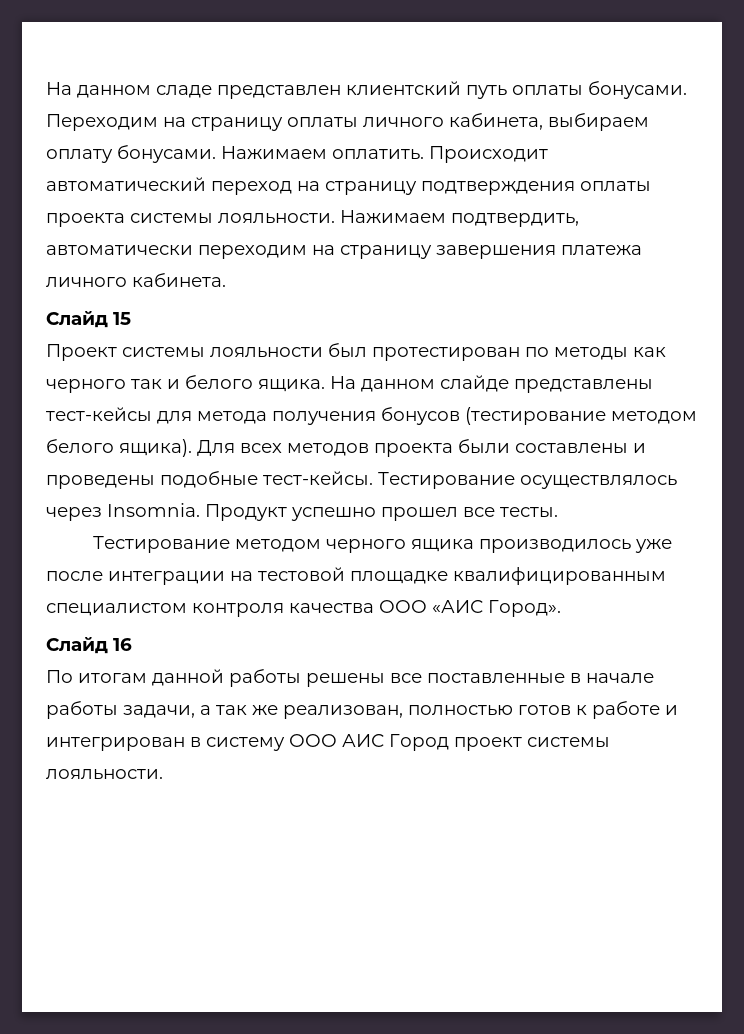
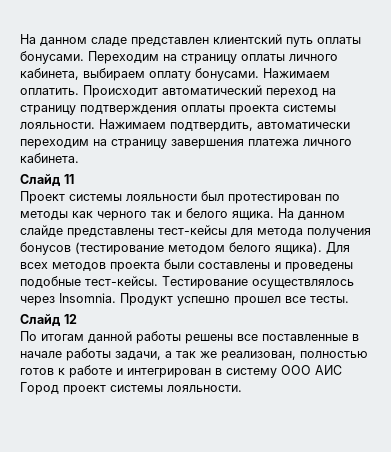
- Слайд 15
+ Слайд 11
- Тестирование методом черного ящика производилось уже после интеграции на тестовой площадке квалифицированным специалистом контроля качества ООО «АИС Город».
- Слайд 16
+ Слайд 12

